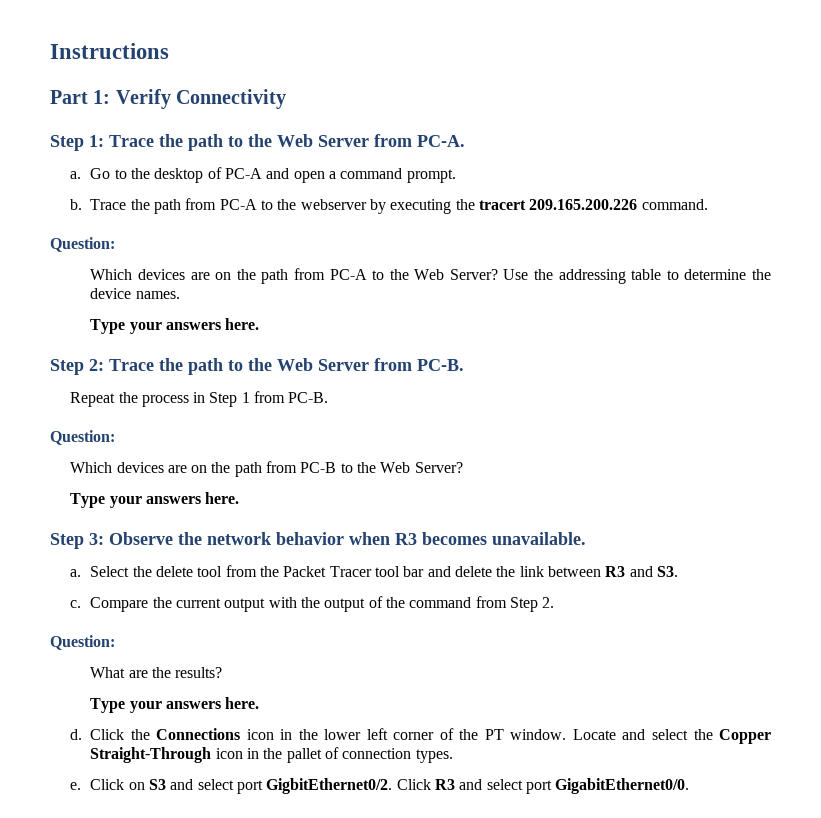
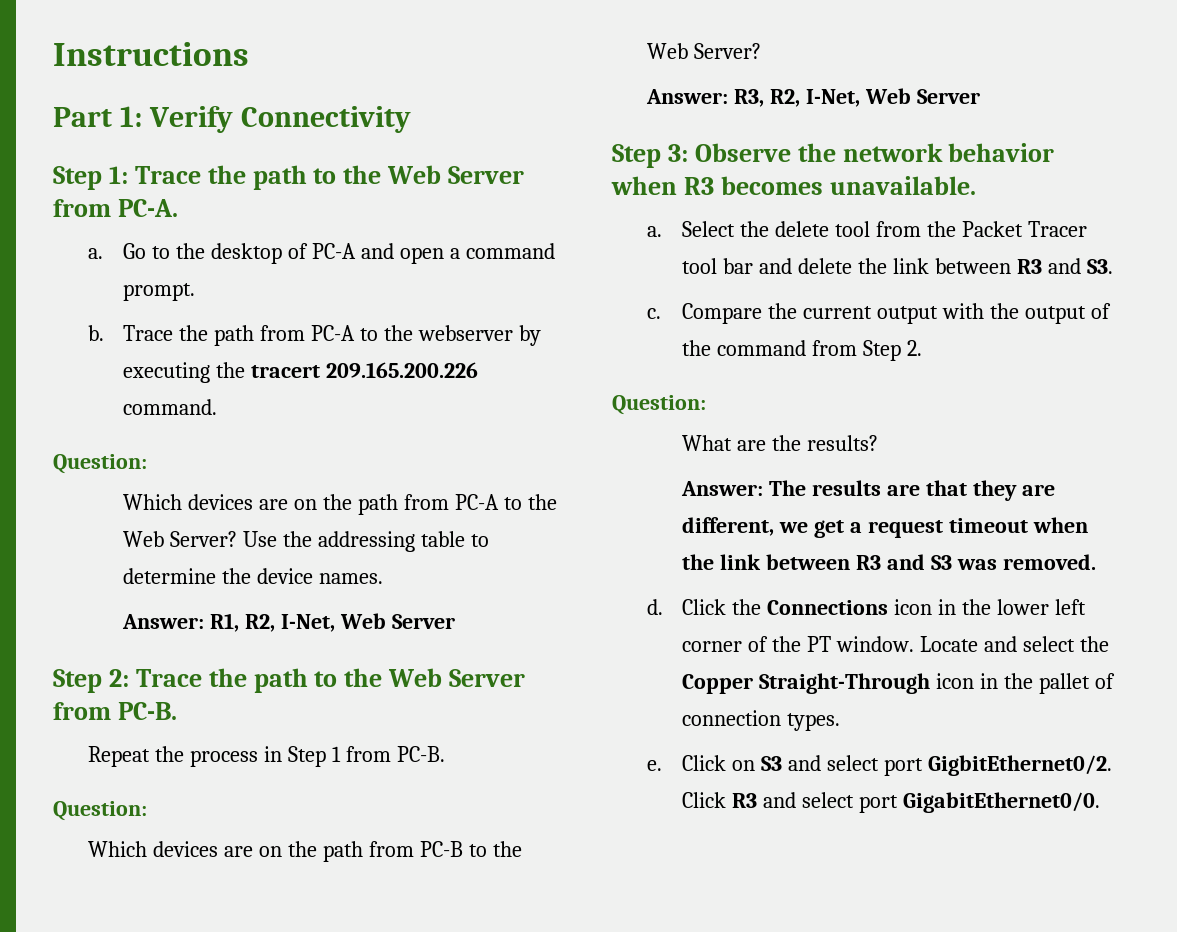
  Use the addressing table to determine the device names.
- Type your answers here.
+ Answer: R1, R2, I-Net, Web Server
  Which devices are on the path from PC-B to the Web Server?
- Type your answers here.
+ Answer: R3, R2, I-Net, Web Server
  What are the results?
- Type your answers here.
+ Answer: The results are that they are different, we get a request timeout when the link between R3 and S3 was removed.

